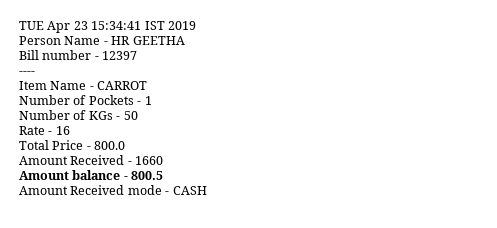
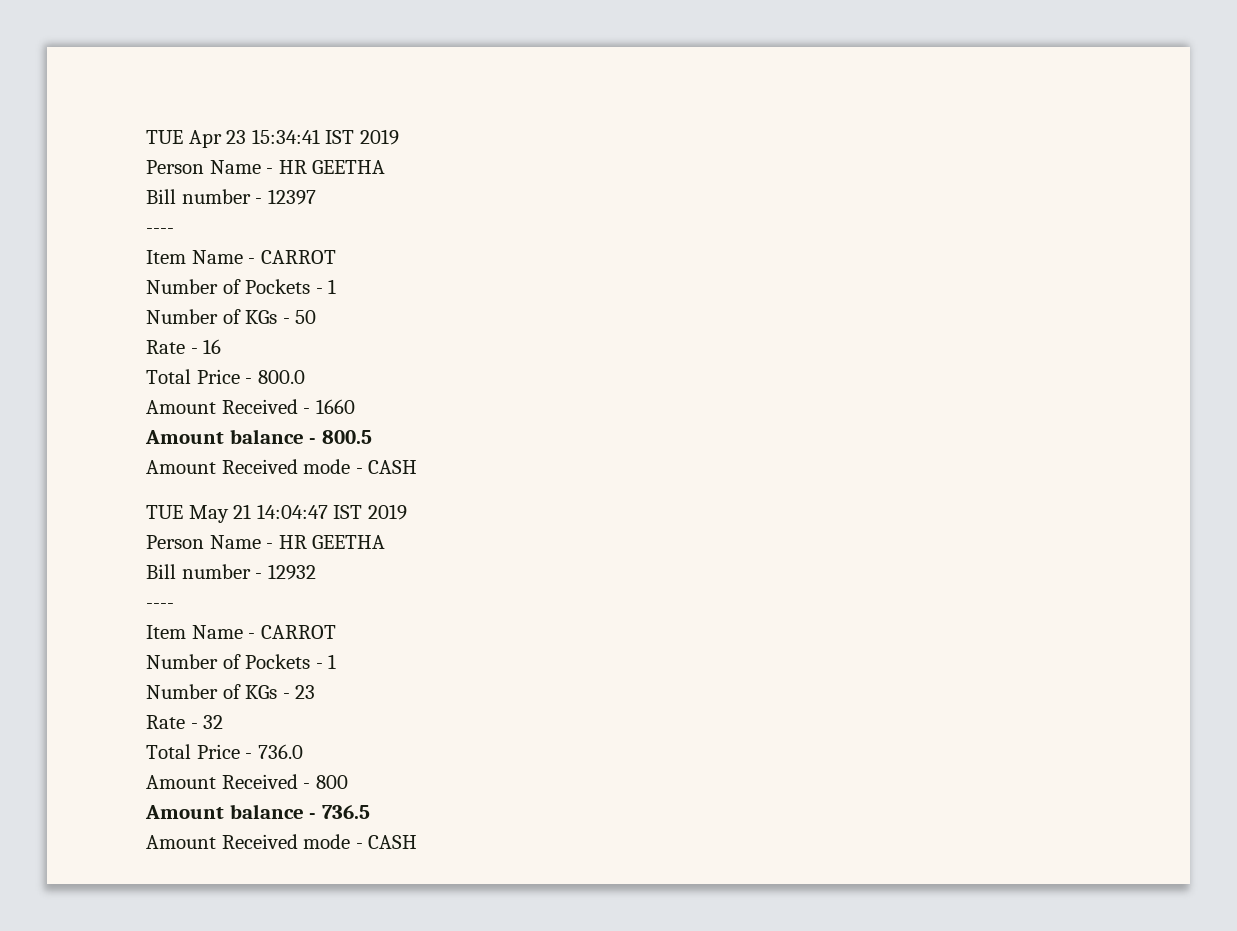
+ TUE May 21 14:04:47 IST 2019
+ Person Name - HR GEETHA
+ Bill number - 12932
+ ----
+ Item Name - CARROT
+ Number of Pockets - 1
+ Number of KGs - 23
+ Rate - 32
+ Total Price - 736.0
+ Amount Received - 800
+ Amount balance - 736.5
+ Amount Received mode - CASH

